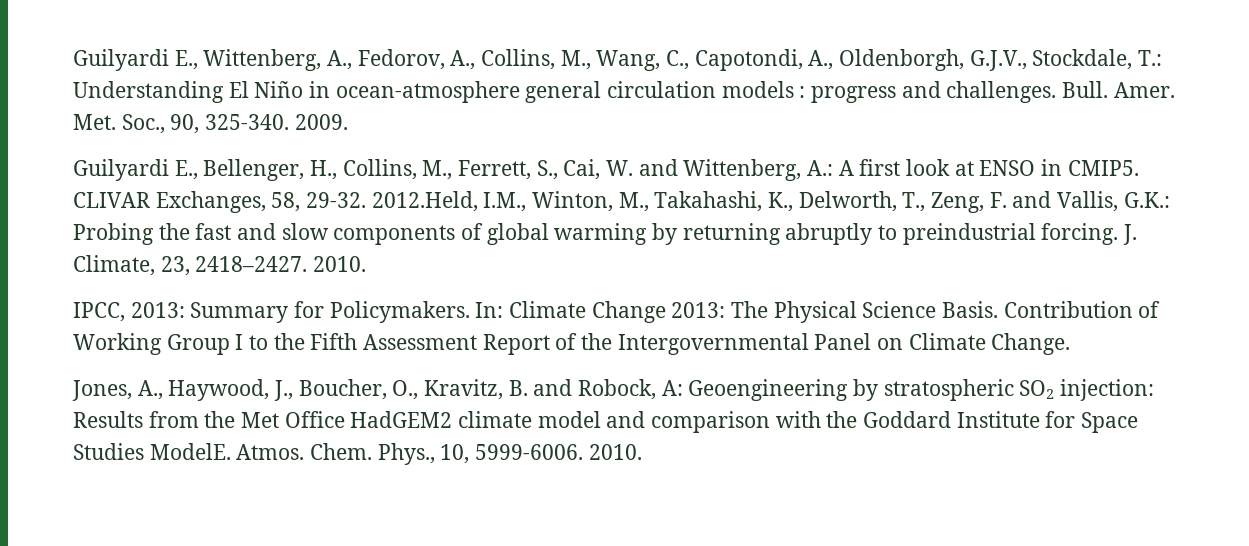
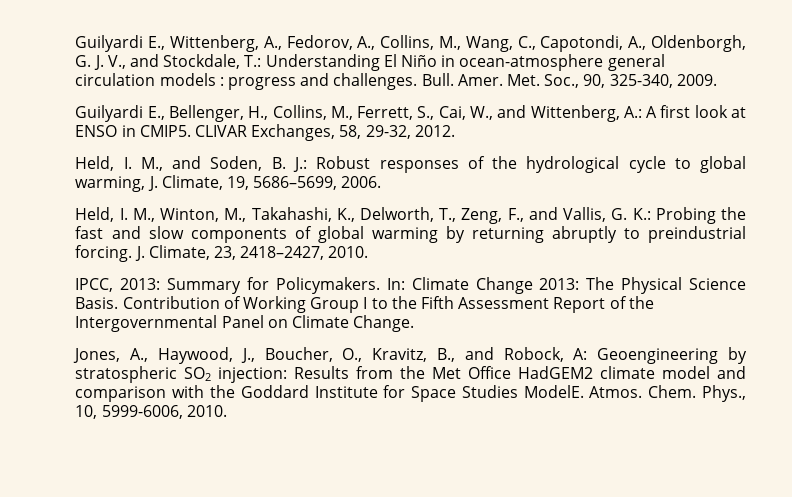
- Guilyardi E., Wittenberg, A., Fedorov, A., Collins, M., Wang, C., Capotondi, A., Oldenborgh, G.J.V., Stockdale, T.: Understanding El Niño in ocean-atmosphere general circulation models : progress and challenges.
+ Guilyardi E., Wittenberg, A., Fedorov, A., Collins, M., Wang, C., Capotondi, A., Oldenborgh, G. J. V., and Stockdale, T.: Understanding El Niño in ocean-atmosphere general circulation models : progress and challenges.
- Met. Soc., 90, 325-340. 2009.
+ Met. Soc., 90, 325-340, 2009.
- Guilyardi E., Bellenger, H., Collins, M., Ferrett, S., Cai, W. and Wittenberg, A.: A first look at ENSO in CMIP5.
+ Guilyardi E., Bellenger, H., Collins, M., Ferrett, S., Cai, W., and Wittenberg, A.: A first look at ENSO in CMIP5.
- CLIVAR Exchanges, 58, 29-32. 2012.Held, I.M., Winton, M., Takahashi, K., Delworth, T., Zeng, F. and Vallis, G.K.: Probing the fast and slow components of global warming by returning abruptly to preindustrial forcing.
+ CLIVAR Exchanges, 58, 29-32, 2012.
+ Held, I. M., and Soden, B. J.: Robust responses of the hydrological cycle to global warming, J. Climate, 19, 5686–5699, 2006.
+ Held, I. M., Winton, M., Takahashi, K., Delworth, T., Zeng, F., and Vallis, G. K.: Probing the fast and slow components of global warming by returning abruptly to preindustrial forcing.
- J. Climate, 23, 2418–2427. 2010.
+ J. Climate, 23, 2418–2427, 2010.
- Jones, A., Haywood, J., Boucher, O., Kravitz, B. and Robock, A: Geoengineering by stratospheric SO2 injection: Results from the Met Office HadGEM2 climate model and comparison with the Goddard Institute for Space Studies ModelE.
+ Jones, A., Haywood, J., Boucher, O., Kravitz, B., and Robock, A: Geoengineering by stratospheric SO2 injection: Results from the Met Office HadGEM2 climate model and comparison with the Goddard Institute for Space Studies ModelE.
- Phys., 10, 5999-6006. 2010.
+ Phys., 10, 5999-6006, 2010.

